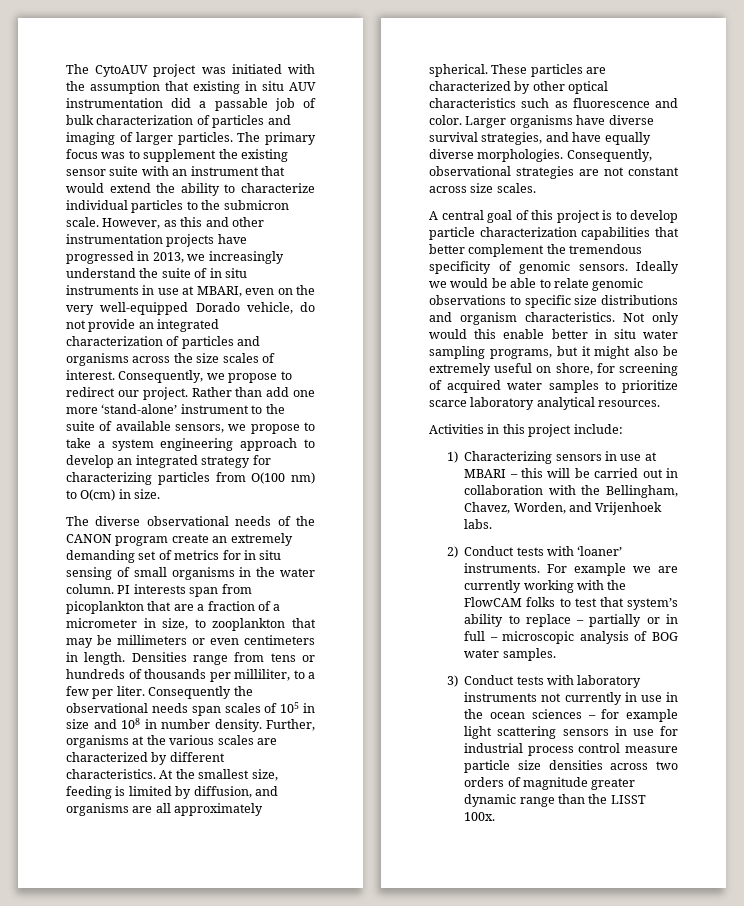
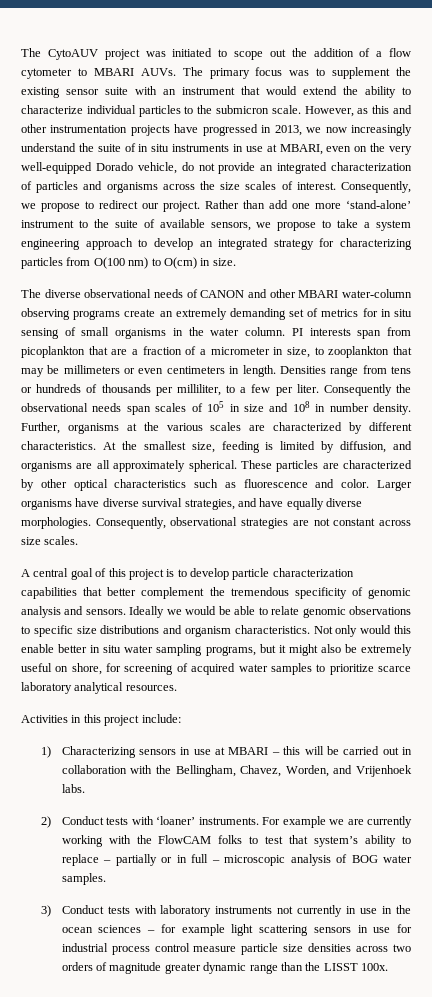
- The CytoAUV project was initiated with the assumption that existing in situ AUV instrumentation did a passable job of bulk characterization of particles and imaging of larger particles.
+ The CytoAUV project was initiated to scope out the addition of a flow cytometer to MBARI AUVs.
- However, as this and other instrumentation projects have progressed in 2013, we increasingly understand the suite of in situ instruments in use at MBARI, even on the very well-equipped Dorado vehicle, do not provide an integrated characterization of particles and organisms across the size scales of interest.
+ However, as this and other instrumentation projects have progressed in 2013, we now increasingly understand the suite of in situ instruments in use at MBARI, even on the very well-equipped Dorado vehicle, do not provide an integrated characterization of particles and organisms across the size scales of interest.
- The diverse observational needs of the CANON program create an extremely demanding set of metrics for in situ sensing of small organisms in the water column.
+ The diverse observational needs of CANON and other MBARI water-column observing programs create an extremely demanding set of metrics for in situ sensing of small organisms in the water column.
- A central goal of this project is to develop particle characterization capabilities that better complement the tremendous specificity of genomic sensors.
+ A central goal of this project is to develop particle characterization capabilities that better complement the tremendous specificity of genomic analysis and sensors.

